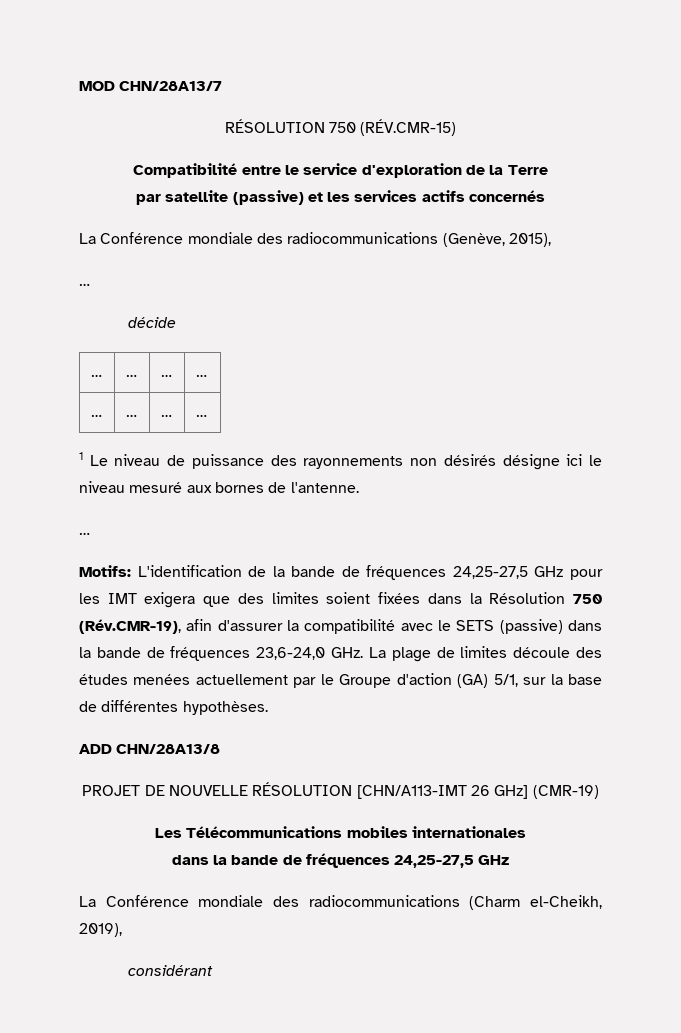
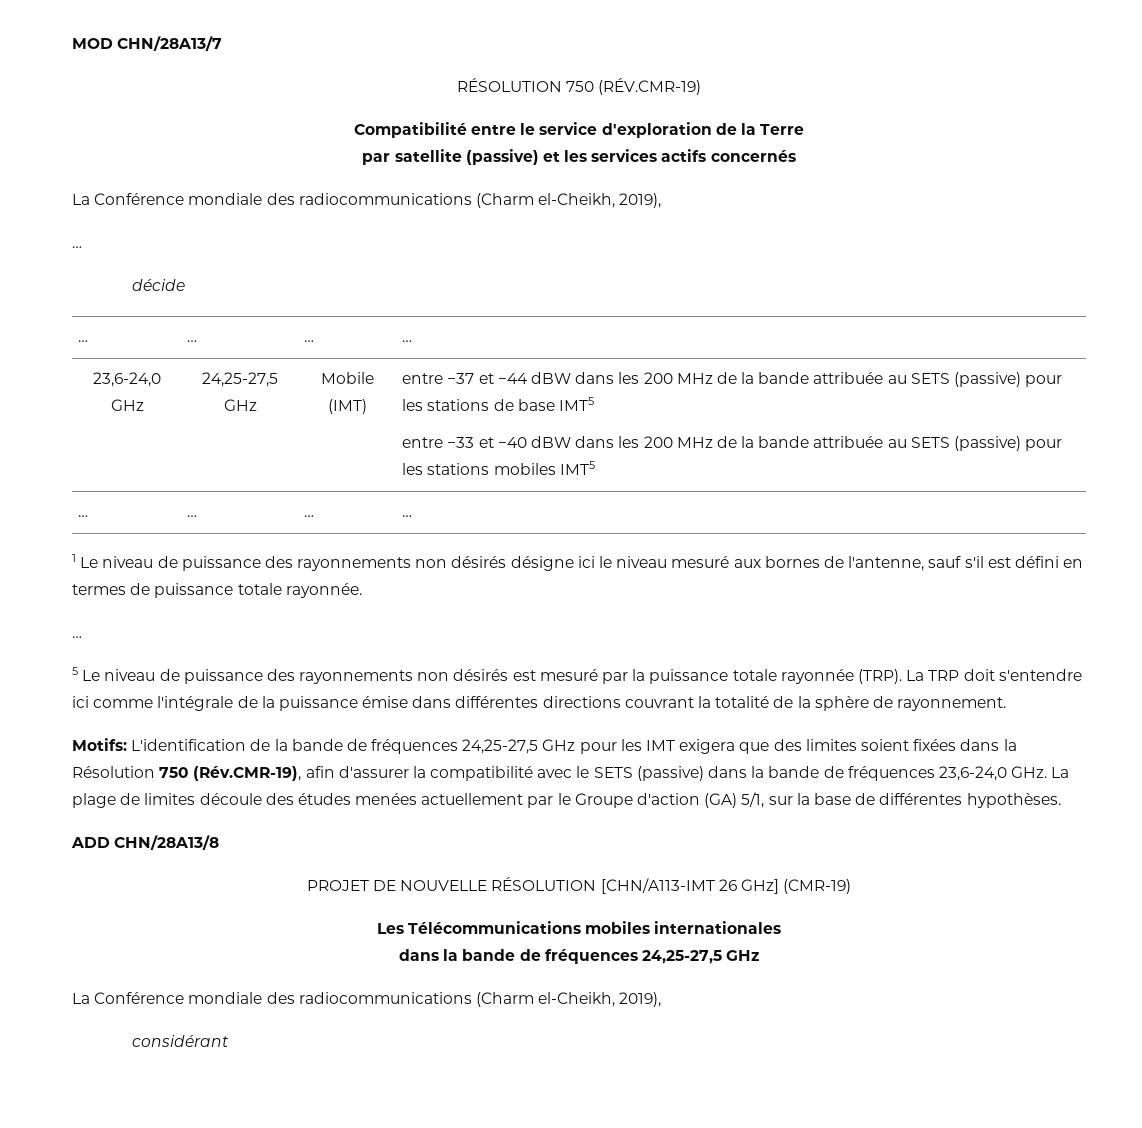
- RÉSOLUTION 750 (RÉV.CMR-15)
+ RÉSOLUTION 750 (RÉV.CMR-19)
  par satellite (passive) et les services actifs concernés
- La Conférence mondiale des radiocommunications (Genève, 2015),
+ La Conférence mondiale des radiocommunications (Charm el-Cheikh, 2019),
+ 23,6-24,0 GHz | 24,25-27,5 GHz | Mobile (IMT) | entre −37 et −44 dBW dans les 200 MHz de la bande attribuée au SETS (passive) pour les stations de base IMT5
+ entre −33 et −40 dBW dans les 200 MHz de la bande attribuée au SETS (passive) pour les stations mobiles IMT5
- 1 Le niveau de puissance des rayonnements non désirés désigne ici le niveau mesuré aux bornes de l'antenne.
+ 1 Le niveau de puissance des rayonnements non désirés désigne ici le niveau mesuré aux bornes de l'antenne, sauf s'il est défini en termes de puissance totale rayonnée.
  …
+ 5 Le niveau de puissance des rayonnements non désirés est mesuré par la puissance totale rayonnée (TRP). La TRP doit s'entendre ici comme l'intégrale de la puissance émise dans différentes directions couvrant la totalité de la sphère de rayonnement.

